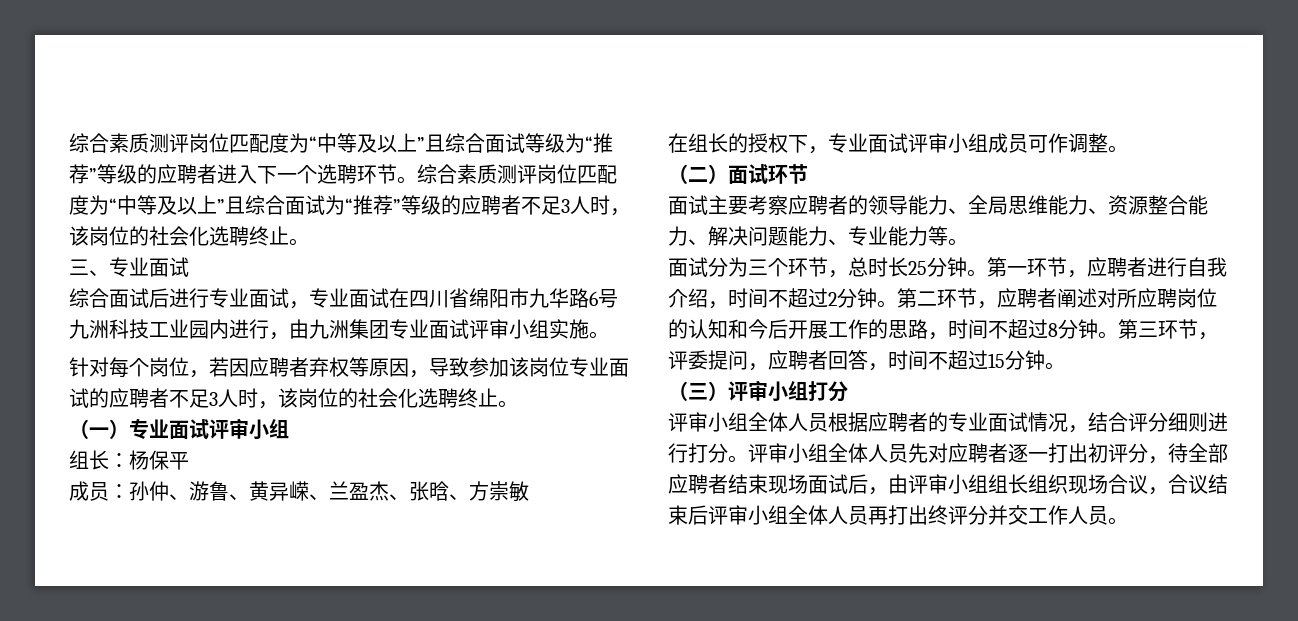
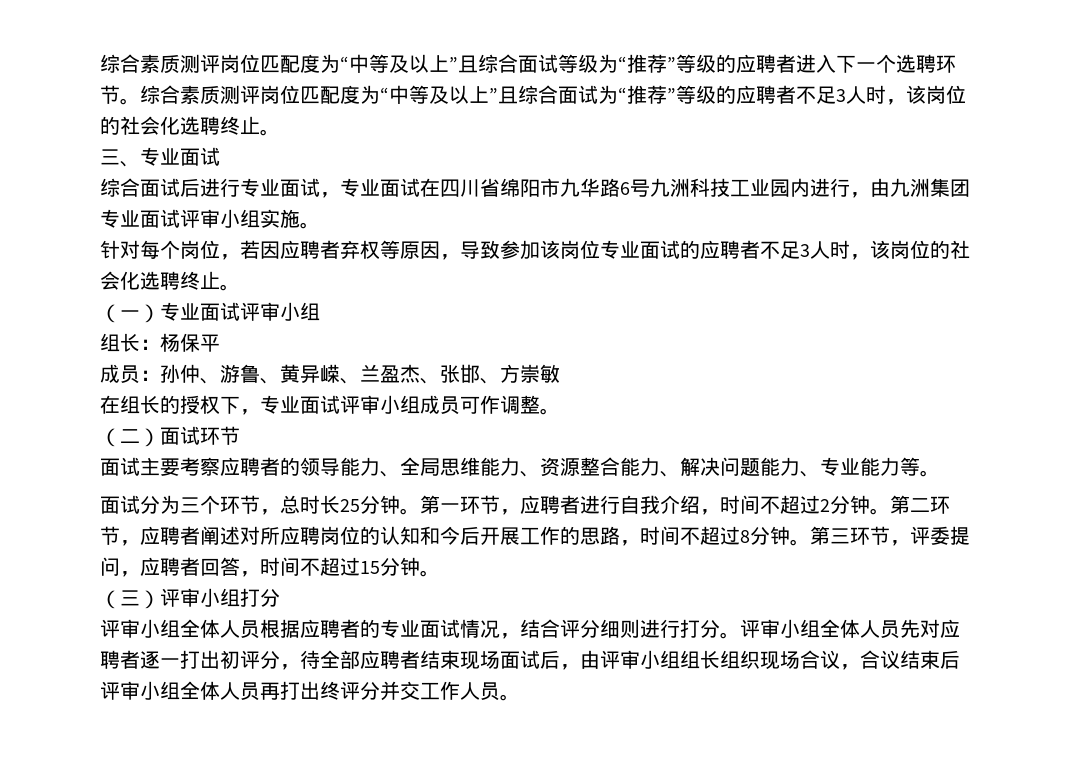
- 成员：孙仲、游鲁、黄异嵘、兰盈杰、张晗、方崇敏
+ 成员：孙仲、游鲁、黄异嵘、兰盈杰、张邯、方崇敏

